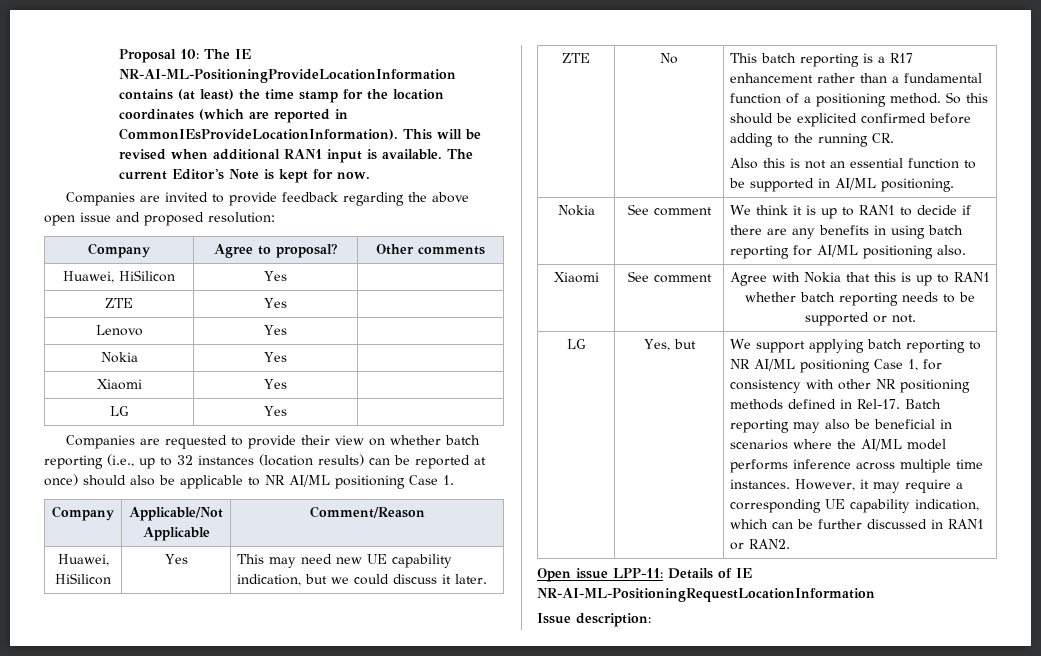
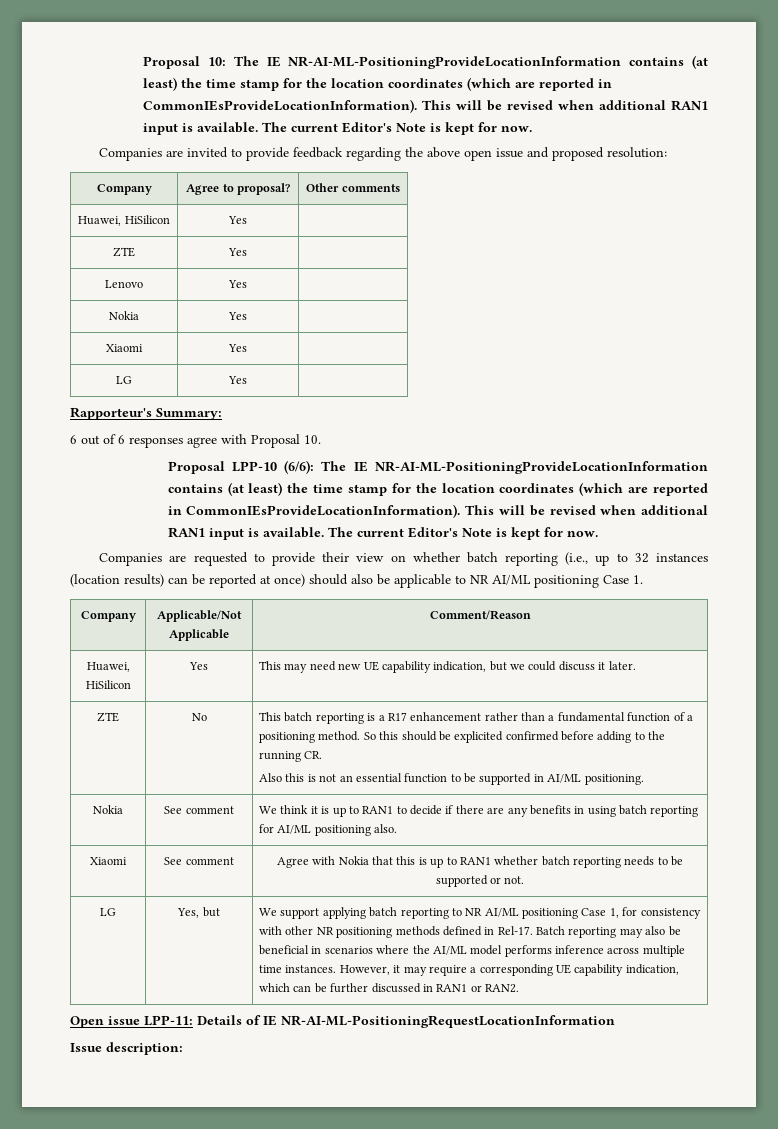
+ Rapporteur's Summary:
+ 6 out of 6 responses agree with Proposal 10.
+ Proposal LPP-10 (6/6): The IE NR-AI-ML-PositioningProvideLocationInformation contains (at least) the time stamp for the location coordinates (which are reported in CommonIEsProvideLocationInformation). This will be revised when additional RAN1 input is available. The current Editor's Note is kept for now.

